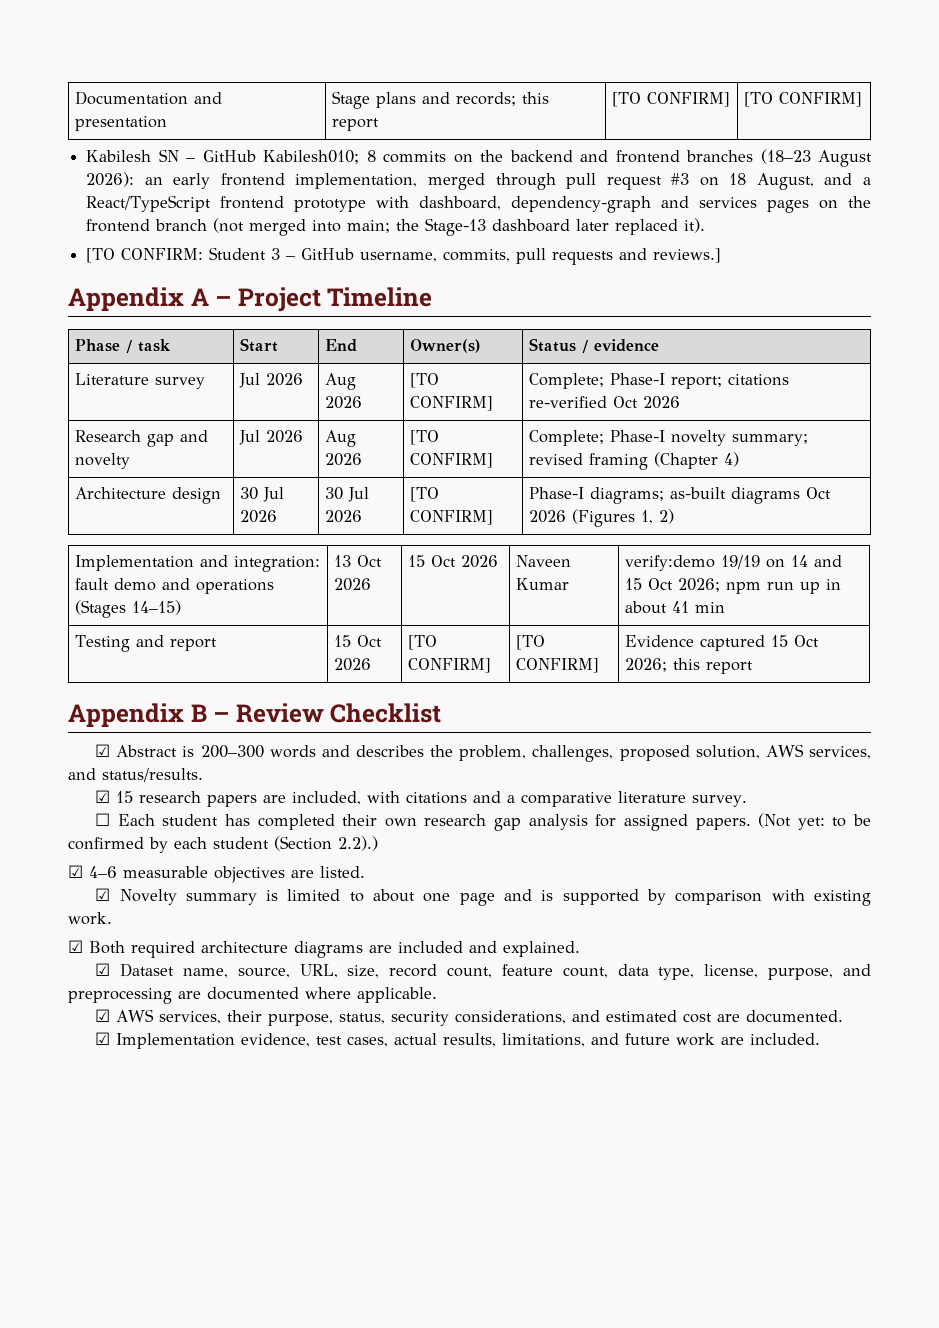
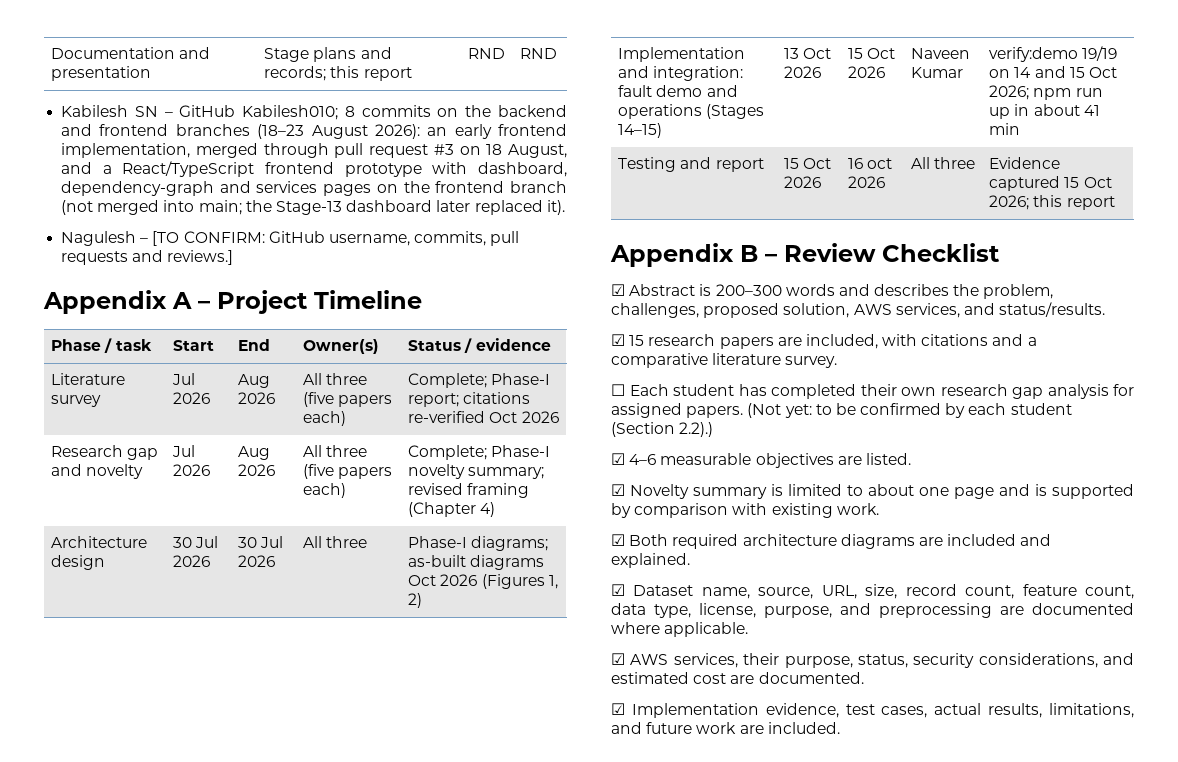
- Documentation and presentation | Stage plans and records; this report | [TO CONFIRM] | [TO CONFIRM]
+ Documentation and presentation | Stage plans and records; this report | RND | RND
- [TO CONFIRM: Student 3 – GitHub username, commits, pull requests and reviews.]
+ Nagulesh – [TO CONFIRM: GitHub username, commits, pull requests and reviews.]
- Literature survey | Jul 2026 | Aug 2026 | [TO CONFIRM] | Complete; Phase-I report; citations re-verified Oct 2026
+ Literature survey | Jul 2026 | Aug 2026 | All three (five papers each) | Complete; Phase-I report; citations re-verified Oct 2026
- Research gap and novelty | Jul 2026 | Aug 2026 | [TO CONFIRM] | Complete; Phase-I novelty summary; revised framing (Chapter 4)
+ Research gap and novelty | Jul 2026 | Aug 2026 | All three (five papers each) | Complete; Phase-I novelty summary; revised framing (Chapter 4)
- Architecture design | 30 Jul 2026 | 30 Jul 2026 | [TO CONFIRM] | Phase-I diagrams; as-built diagrams Oct 2026 (Figures 1, 2)
+ Architecture design | 30 Jul 2026 | 30 Jul 2026 | All three | Phase-I diagrams; as-built diagrams Oct 2026 (Figures 1, 2)
- Testing and report | 15 Oct 2026 | [TO CONFIRM] | [TO CONFIRM] | Evidence captured 15 Oct 2026; this report
+ Testing and report | 15 Oct 2026 | 16 oct 2026 | All three | Evidence captured 15 Oct 2026; this report

